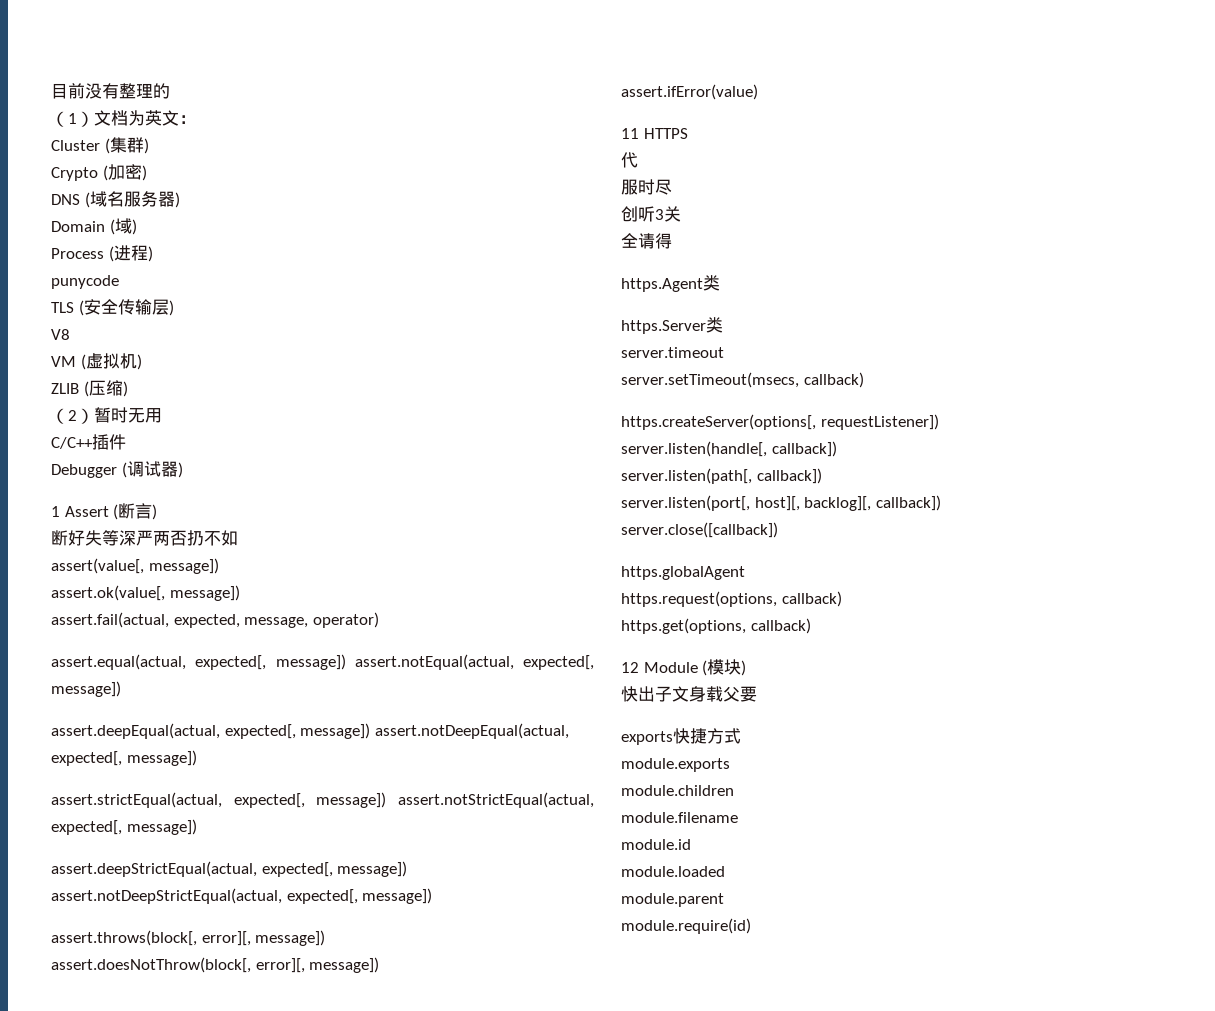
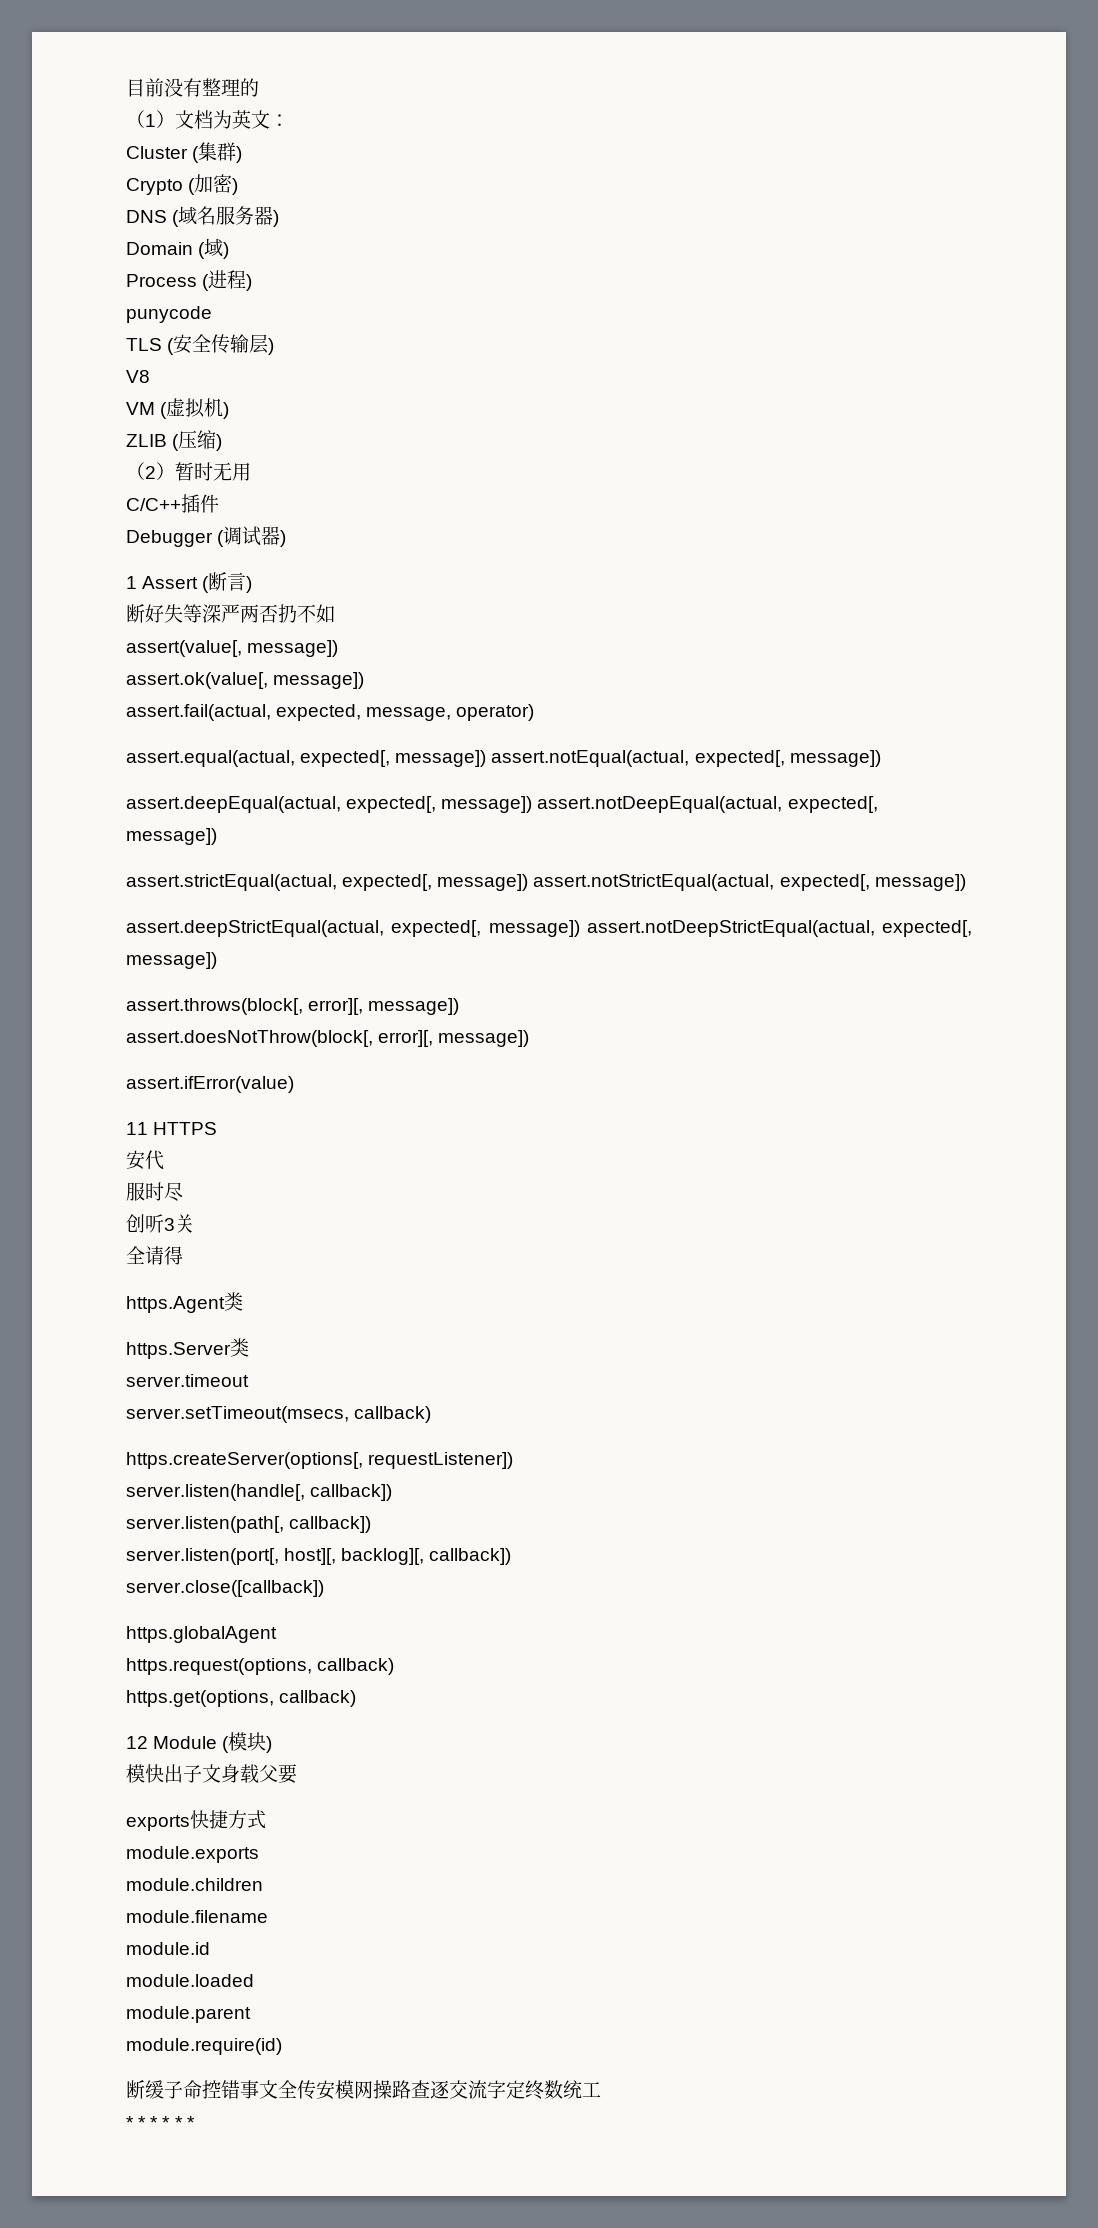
- 代
+ 安代
- 快出子文身载父要
+ 模快出子文身载父要
+ 断缓子命控错事文全传安模网操路查逐交流字定终数统工
+ * * * * * *

